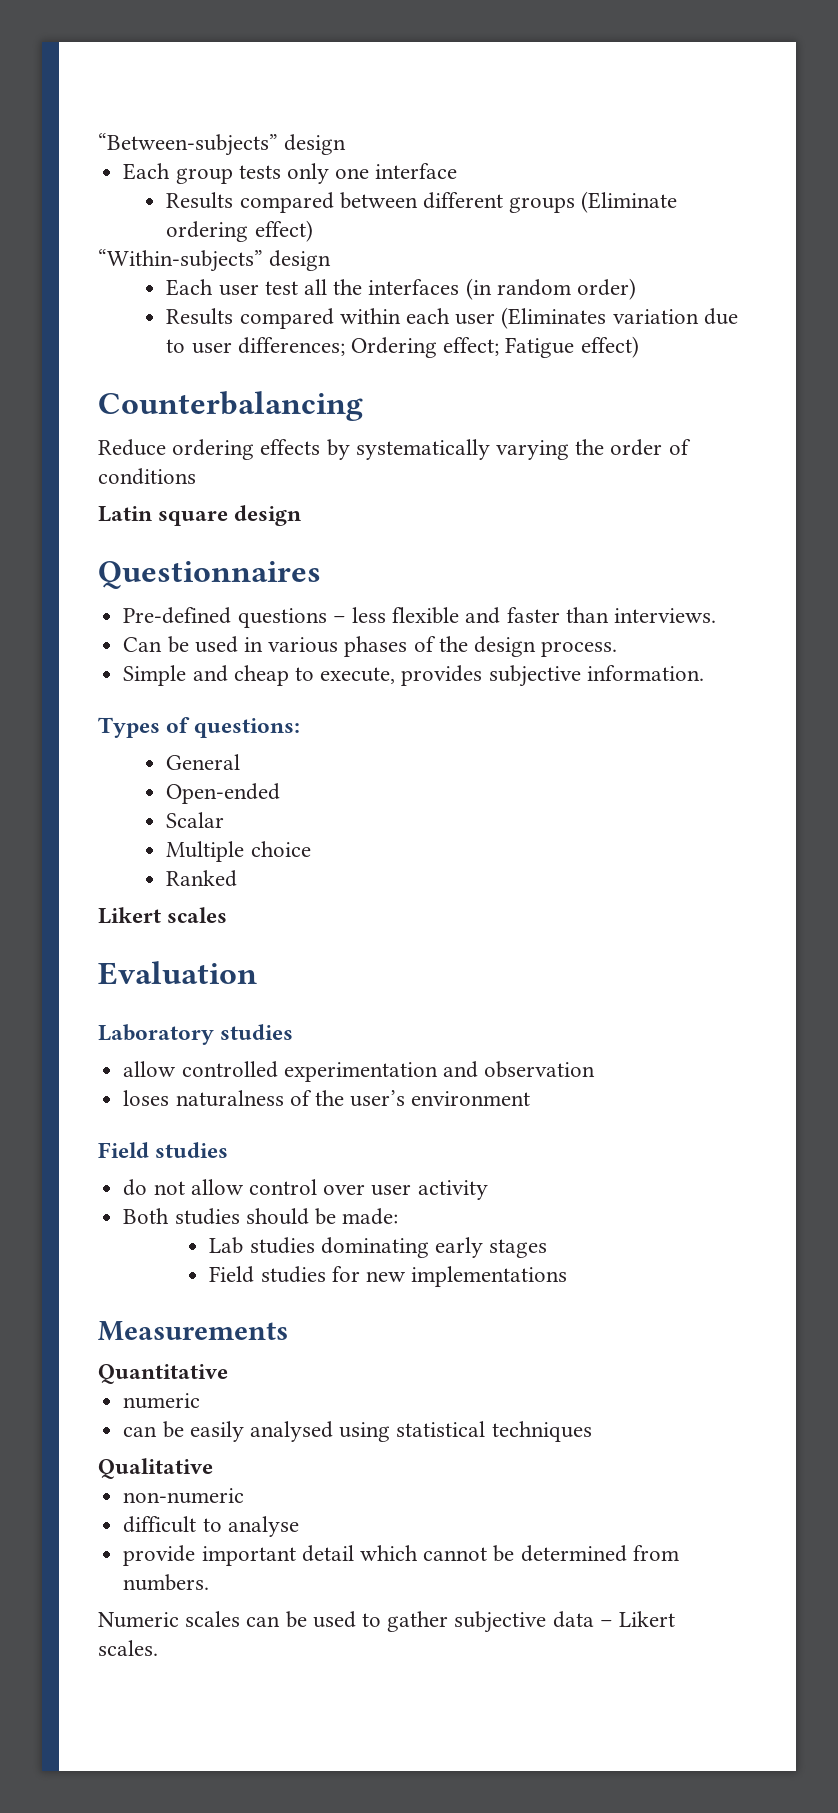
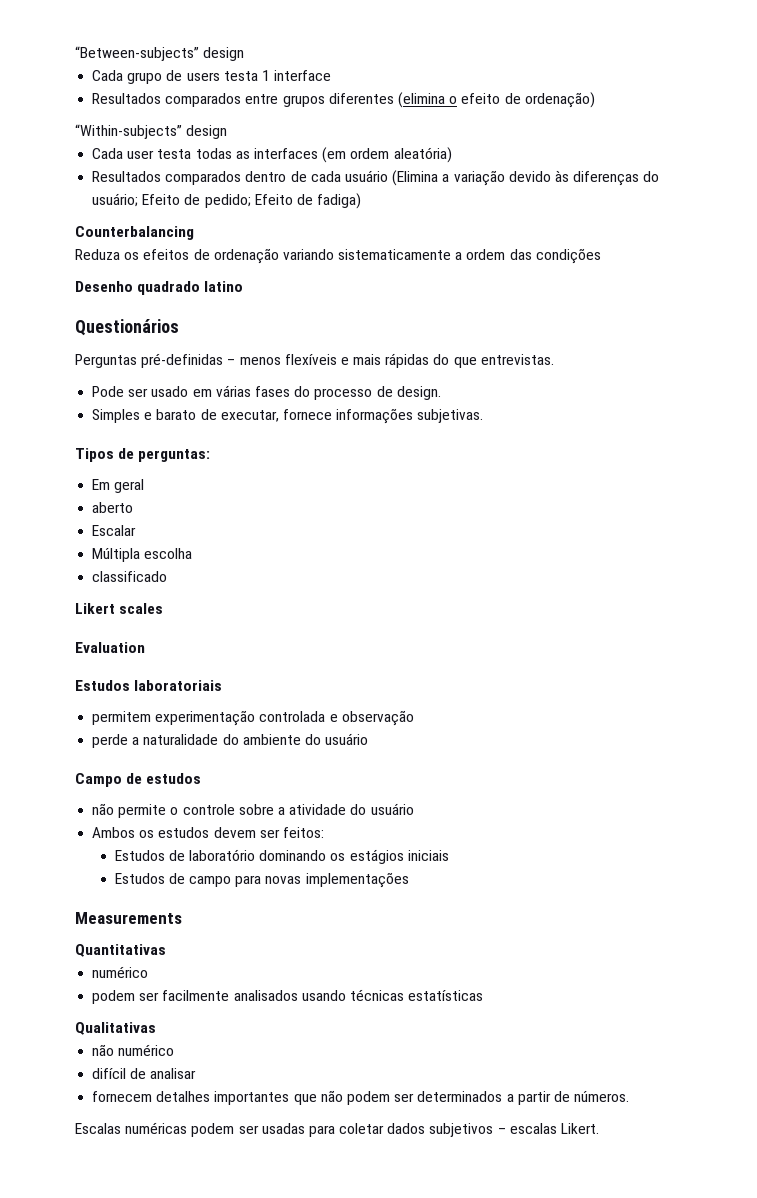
- Each group tests only one interface
- Results compared between different groups (Eliminate ordering effect)
+ Cada grupo de users testa 1 interface
+ Resultados comparados entre grupos diferentes (elimina o efeito de ordenação)
  “Within-subjects” design
- Each user test all the interfaces (in random order)
- Results compared within each user (Eliminates variation due to user differences; Ordering effect; Fatigue effect)
+ Cada user testa todas as interfaces (em ordem aleatória)
+ Resultados comparados dentro de cada usuário (Elimina a variação devido às diferenças do usuário; Efeito de pedido; Efeito de fadiga)
  Counterbalancing
- Reduce ordering effects by systematically varying the order of conditions
- Latin square design
- Questionnaires
- Pre-defined questions – less flexible and faster than interviews.
- Can be used in various phases of the design process.
- Simple and cheap to execute, provides subjective information.
- Types of questions:
- General
- Open-ended
- Scalar
- Multiple choice
- Ranked
+ Reduza os efeitos de ordenação variando sistematicamente a ordem das condições
+ Desenho quadrado latino
+ Questionários
+ Perguntas pré-definidas – menos flexíveis e mais rápidas do que entrevistas.
+ Pode ser usado em várias fases do processo de design.
+ Simples e barato de executar, fornece informações subjetivas.
+ Tipos de perguntas:
+ Em geral
+ aberto
+ Escalar
+ Múltipla escolha
+ classificado
  Likert scales
  Evaluation
- Laboratory studies
- allow controlled experimentation and observation
- loses naturalness of the user’s environment
- Field studies
- do not allow control over user activity
- Both studies should be made:
- Lab studies dominating early stages
- Field studies for new implementations
+ Estudos laboratoriais
+ permitem experimentação controlada e observação
+ perde a naturalidade do ambiente do usuário
+ Campo de estudos
+ não permite o controle sobre a atividade do usuário
+ Ambos os estudos devem ser feitos:
+ Estudos de laboratório dominando os estágios iniciais
+ Estudos de campo para novas implementações
  Measurements
- Quantitative
- numeric
- can be easily analysed using statistical techniques
- Qualitative
- non-numeric
- difficult to analyse
- provide important detail which cannot be determined from numbers.
- Numeric scales can be used to gather subjective data – Likert scales.
+ Quantitativas
+ numérico
+ podem ser facilmente analisados usando técnicas estatísticas
+ Qualitativas
+ não numérico
+ difícil de analisar
+ fornecem detalhes importantes que não podem ser determinados a partir de números.
+ Escalas numéricas podem ser usadas para coletar dados subjetivos – escalas Likert.

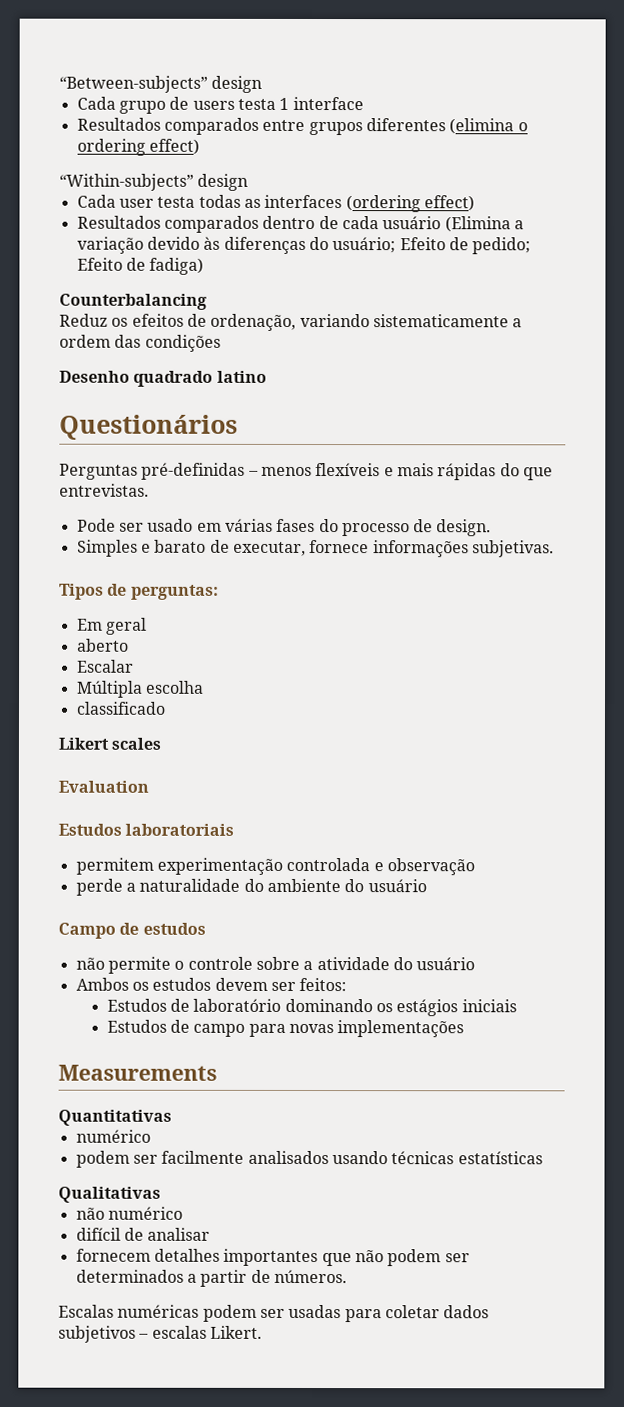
- Resultados comparados entre grupos diferentes (elimina o efeito de ordenação)
+ Resultados comparados entre grupos diferentes (elimina o ordering effect)
- Cada user testa todas as interfaces (em ordem aleatória)
+ Cada user testa todas as interfaces (ordering effect)
- Reduza os efeitos de ordenação variando sistematicamente a ordem das condições
+ Reduz os efeitos de ordenação, variando sistematicamente a ordem das condições

